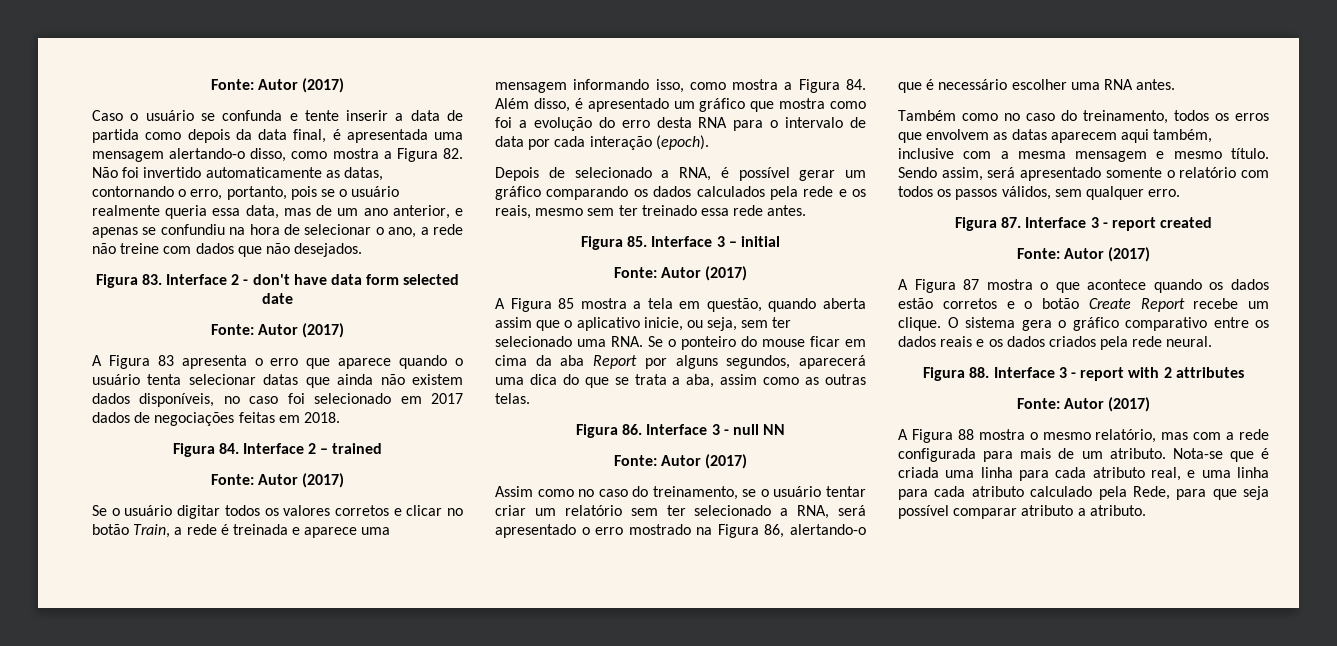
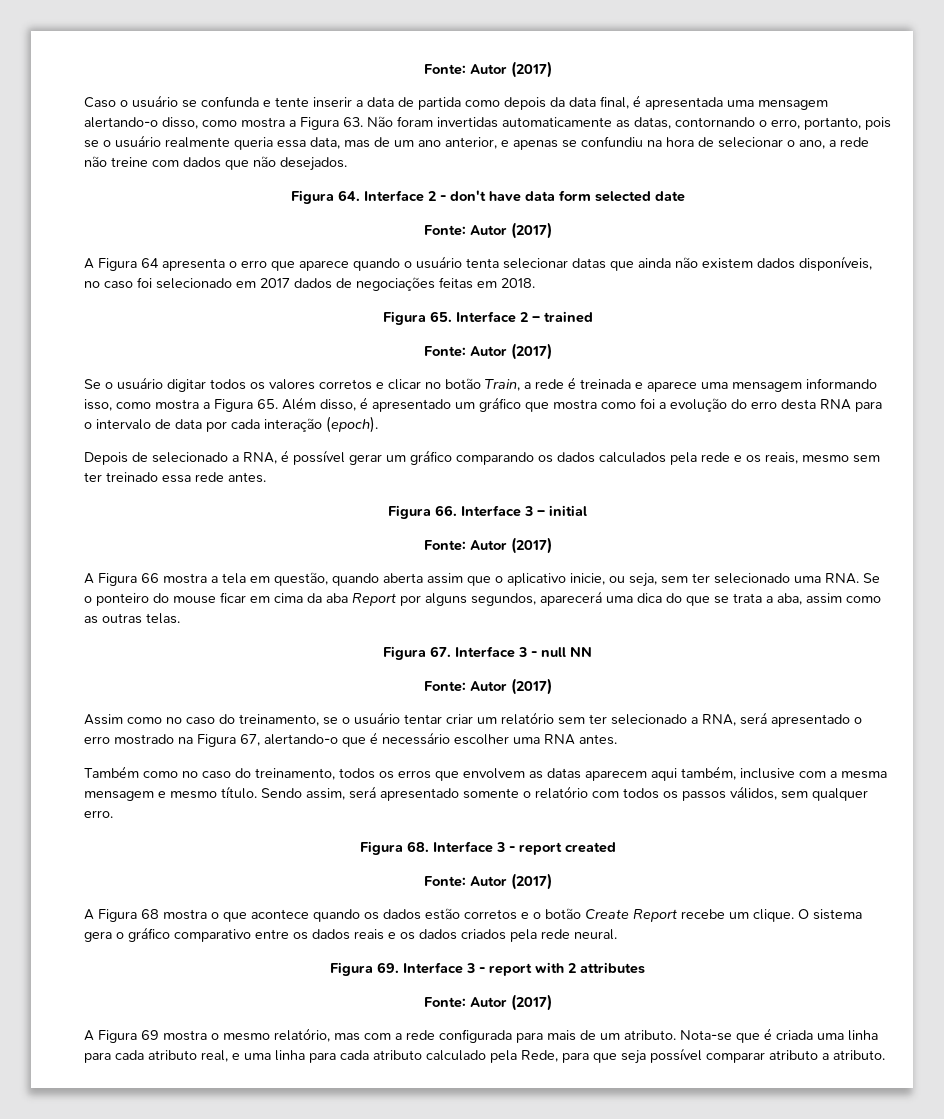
- Caso o usuário se confunda e tente inserir a data de partida como depois da data final, é apresentada uma mensagem alertando-o disso, como mostra a Figura 82. Não foi invertido automaticamente as datas, contornando o erro, portanto, pois se o usuário realmente queria essa data, mas de um ano anterior, e apenas se confundiu na hora de selecionar o ano, a rede não treine com dados que não desejados.
+ Caso o usuário se confunda e tente inserir a data de partida como depois da data final, é apresentada uma mensagem alertando-o disso, como mostra a Figura 63. Não foram invertidas automaticamente as datas, contornando o erro, portanto, pois se o usuário realmente queria essa data, mas de um ano anterior, e apenas se confundiu na hora de selecionar o ano, a rede não treine com dados que não desejados.
- Figura 83. Interface 2 - don't have data form selected date
+ Figura 64. Interface 2 - don't have data form selected date
- A Figura 83 apresenta o erro que aparece quando o usuário tenta selecionar datas que ainda não existem dados disponíveis, no caso foi selecionado em 2017 dados de negociações feitas em 2018.
+ A Figura 64 apresenta o erro que aparece quando o usuário tenta selecionar datas que ainda não existem dados disponíveis, no caso foi selecionado em 2017 dados de negociações feitas em 2018.
- Figura 84. Interface 2 – trained
+ Figura 65. Interface 2 – trained
- Se o usuário digitar todos os valores corretos e clicar no botão Train, a rede é treinada e aparece uma mensagem informando isso, como mostra a Figura 84. Além disso, é apresentado um gráfico que mostra como foi a evolução do erro desta RNA para o intervalo de data por cada interação (epoch).
+ Se o usuário digitar todos os valores corretos e clicar no botão Train, a rede é treinada e aparece uma mensagem informando isso, como mostra a Figura 65. Além disso, é apresentado um gráfico que mostra como foi a evolução do erro desta RNA para o intervalo de data por cada interação (epoch).
- Figura 85. Interface 3 – initial
+ Figura 66. Interface 3 – initial
- A Figura 85 mostra a tela em questão, quando aberta assim que o aplicativo inicie, ou seja, sem ter selecionado uma RNA. Se o ponteiro do mouse ficar em cima da aba Report por alguns segundos, aparecerá uma dica do que se trata a aba, assim como as outras telas.
+ A Figura 66 mostra a tela em questão, quando aberta assim que o aplicativo inicie, ou seja, sem ter selecionado uma RNA. Se o ponteiro do mouse ficar em cima da aba Report por alguns segundos, aparecerá uma dica do que se trata a aba, assim como as outras telas.
- Figura 86. Interface 3 - null NN
+ Figura 67. Interface 3 - null NN
- Assim como no caso do treinamento, se o usuário tentar criar um relatório sem ter selecionado a RNA, será apresentado o erro mostrado na Figura 86, alertando-o que é necessário escolher uma RNA antes.
+ Assim como no caso do treinamento, se o usuário tentar criar um relatório sem ter selecionado a RNA, será apresentado o erro mostrado na Figura 67, alertando-o que é necessário escolher uma RNA antes.
- Figura 87. Interface 3 - report created
+ Figura 68. Interface 3 - report created
- A Figura 87 mostra o que acontece quando os dados estão corretos e o botão Create Report recebe um clique.
+ A Figura 68 mostra o que acontece quando os dados estão corretos e o botão Create Report recebe um clique.
- Figura 88. Interface 3 - report with 2 attributes
+ Figura 69. Interface 3 - report with 2 attributes
- A Figura 88 mostra o mesmo relatório, mas com a rede configurada para mais de um atributo.
+ A Figura 69 mostra o mesmo relatório, mas com a rede configurada para mais de um atributo.

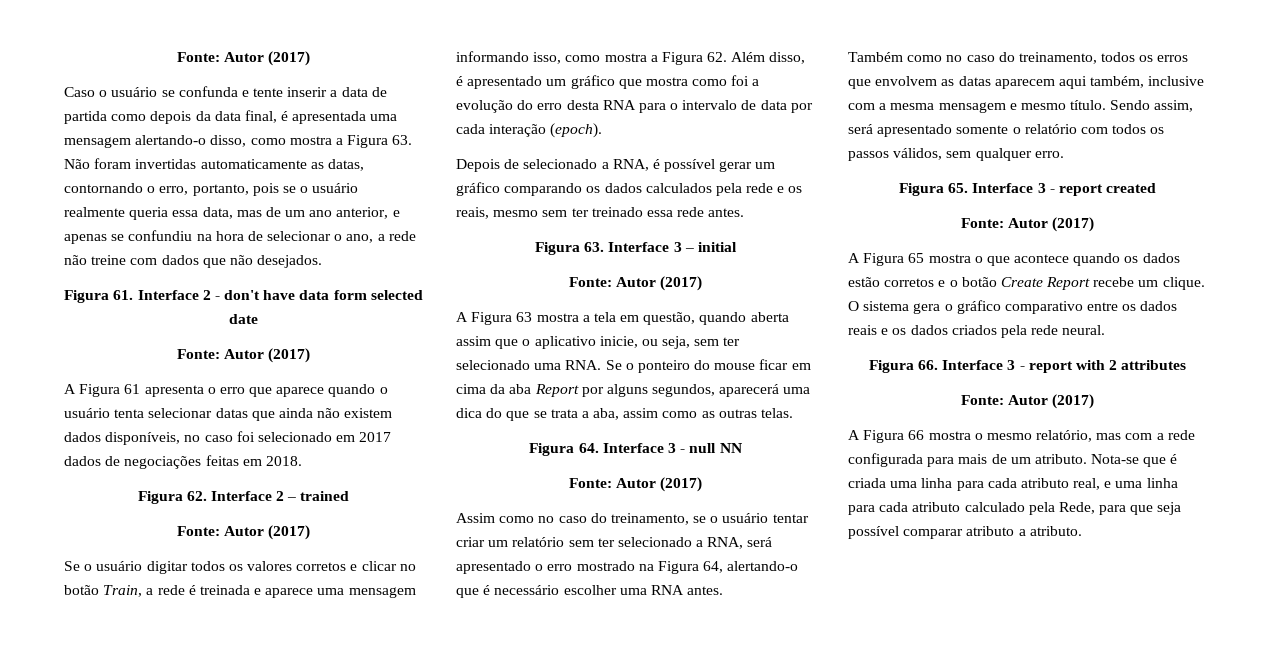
- Figura 64. Interface 2 - don't have data form selected date
+ Figura 61. Interface 2 - don't have data form selected date
- A Figura 64 apresenta o erro que aparece quando o usuário tenta selecionar datas que ainda não existem dados disponíveis, no caso foi selecionado em 2017 dados de negociações feitas em 2018.
+ A Figura 61 apresenta o erro que aparece quando o usuário tenta selecionar datas que ainda não existem dados disponíveis, no caso foi selecionado em 2017 dados de negociações feitas em 2018.
- Figura 65. Interface 2 – trained
+ Figura 62. Interface 2 – trained
- Se o usuário digitar todos os valores corretos e clicar no botão Train, a rede é treinada e aparece uma mensagem informando isso, como mostra a Figura 65. Além disso, é apresentado um gráfico que mostra como foi a evolução do erro desta RNA para o intervalo de data por cada interação (epoch).
+ Se o usuário digitar todos os valores corretos e clicar no botão Train, a rede é treinada e aparece uma mensagem informando isso, como mostra a Figura 62. Além disso, é apresentado um gráfico que mostra como foi a evolução do erro desta RNA para o intervalo de data por cada interação (epoch).
- Figura 66. Interface 3 – initial
+ Figura 63. Interface 3 – initial
- A Figura 66 mostra a tela em questão, quando aberta assim que o aplicativo inicie, ou seja, sem ter selecionado uma RNA. Se o ponteiro do mouse ficar em cima da aba Report por alguns segundos, aparecerá uma dica do que se trata a aba, assim como as outras telas.
+ A Figura 63 mostra a tela em questão, quando aberta assim que o aplicativo inicie, ou seja, sem ter selecionado uma RNA. Se o ponteiro do mouse ficar em cima da aba Report por alguns segundos, aparecerá uma dica do que se trata a aba, assim como as outras telas.
- Figura 67. Interface 3 - null NN
+ Figura 64. Interface 3 - null NN
- Assim como no caso do treinamento, se o usuário tentar criar um relatório sem ter selecionado a RNA, será apresentado o erro mostrado na Figura 67, alertando-o que é necessário escolher uma RNA antes.
+ Assim como no caso do treinamento, se o usuário tentar criar um relatório sem ter selecionado a RNA, será apresentado o erro mostrado na Figura 64, alertando-o que é necessário escolher uma RNA antes.
- Figura 68. Interface 3 - report created
+ Figura 65. Interface 3 - report created
- A Figura 68 mostra o que acontece quando os dados estão corretos e o botão Create Report recebe um clique.
+ A Figura 65 mostra o que acontece quando os dados estão corretos e o botão Create Report recebe um clique.
- Figura 69. Interface 3 - report with 2 attributes
+ Figura 66. Interface 3 - report with 2 attributes
- A Figura 69 mostra o mesmo relatório, mas com a rede configurada para mais de um atributo.
+ A Figura 66 mostra o mesmo relatório, mas com a rede configurada para mais de um atributo.

